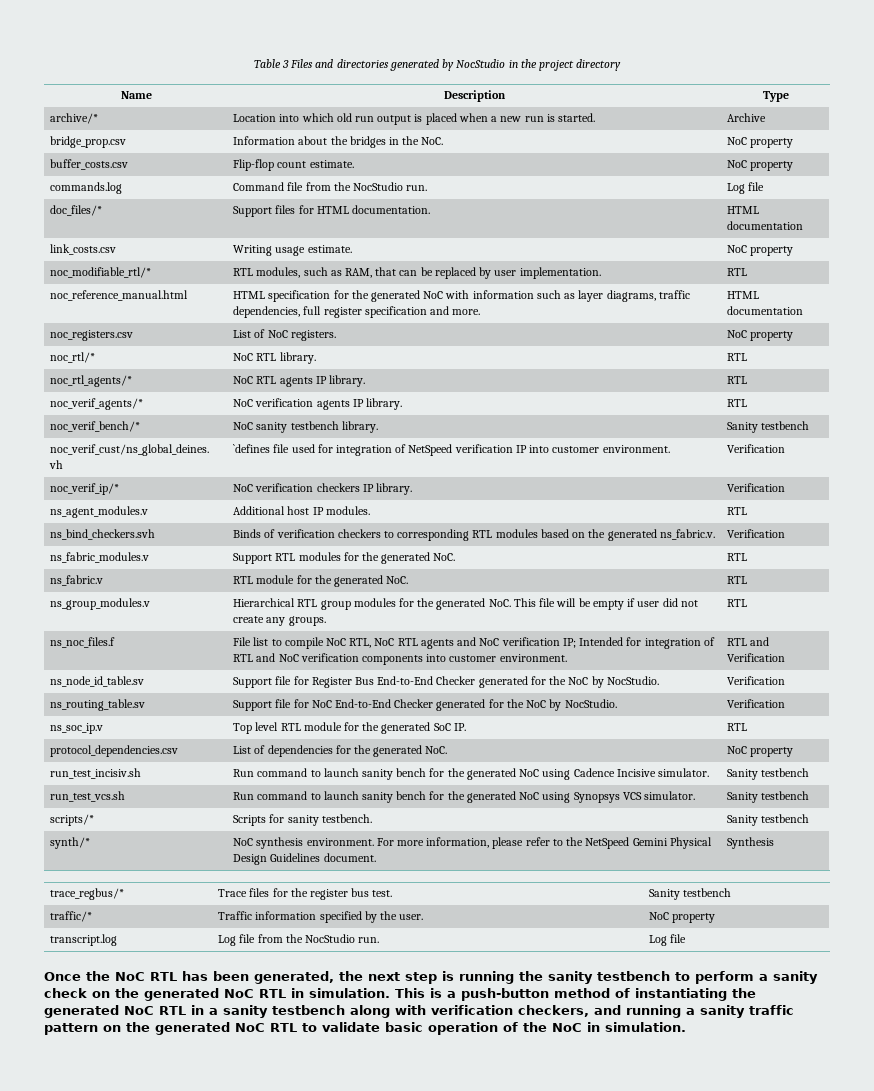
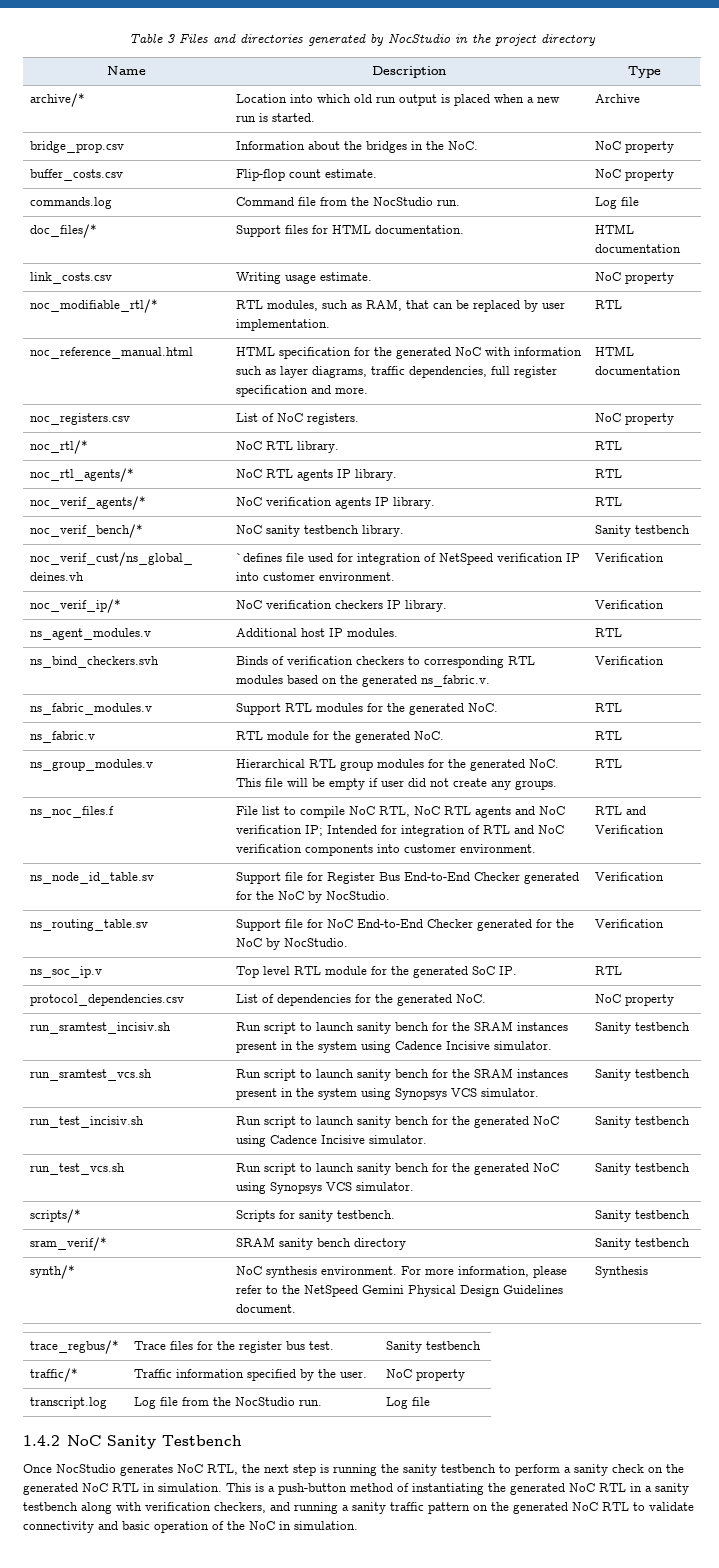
+ run_sramtest_incisiv.sh | Run script to launch sanity bench for the SRAM instances present in the system using Cadence Incisive simulator. | Sanity testbench
+ run_sramtest_vcs.sh | Run script to launch sanity bench for the SRAM instances present in the system using Synopsys VCS simulator. | Sanity testbench
- run_test_incisiv.sh | Run command to launch sanity bench for the generated NoC using Cadence Incisive simulator. | Sanity testbench
+ run_test_incisiv.sh | Run script to launch sanity bench for the generated NoC using Cadence Incisive simulator. | Sanity testbench
- run_test_vcs.sh | Run command to launch sanity bench for the generated NoC using Synopsys VCS simulator. | Sanity testbench
+ run_test_vcs.sh | Run script to launch sanity bench for the generated NoC using Synopsys VCS simulator. | Sanity testbench
+ sram_verif/* | SRAM sanity bench directory | Sanity testbench
- Once the NoC RTL has been generated, the next step is running the sanity testbench to perform a sanity check on the generated NoC RTL in simulation.
+ 1.4.2 NoC Sanity Testbench
+ Once NocStudio generates NoC RTL, the next step is running the sanity testbench to perform a sanity check on the generated NoC RTL in simulation.
- This is a push-button method of instantiating the generated NoC RTL in a sanity testbench along with verification checkers, and running a sanity traffic pattern on the generated NoC RTL to validate basic operation of the NoC in simulation.
+ This is a push-button method of instantiating the generated NoC RTL in a sanity testbench along with verification checkers, and running a sanity traffic pattern on the generated NoC RTL to validate connectivity and basic operation of the NoC in simulation.

